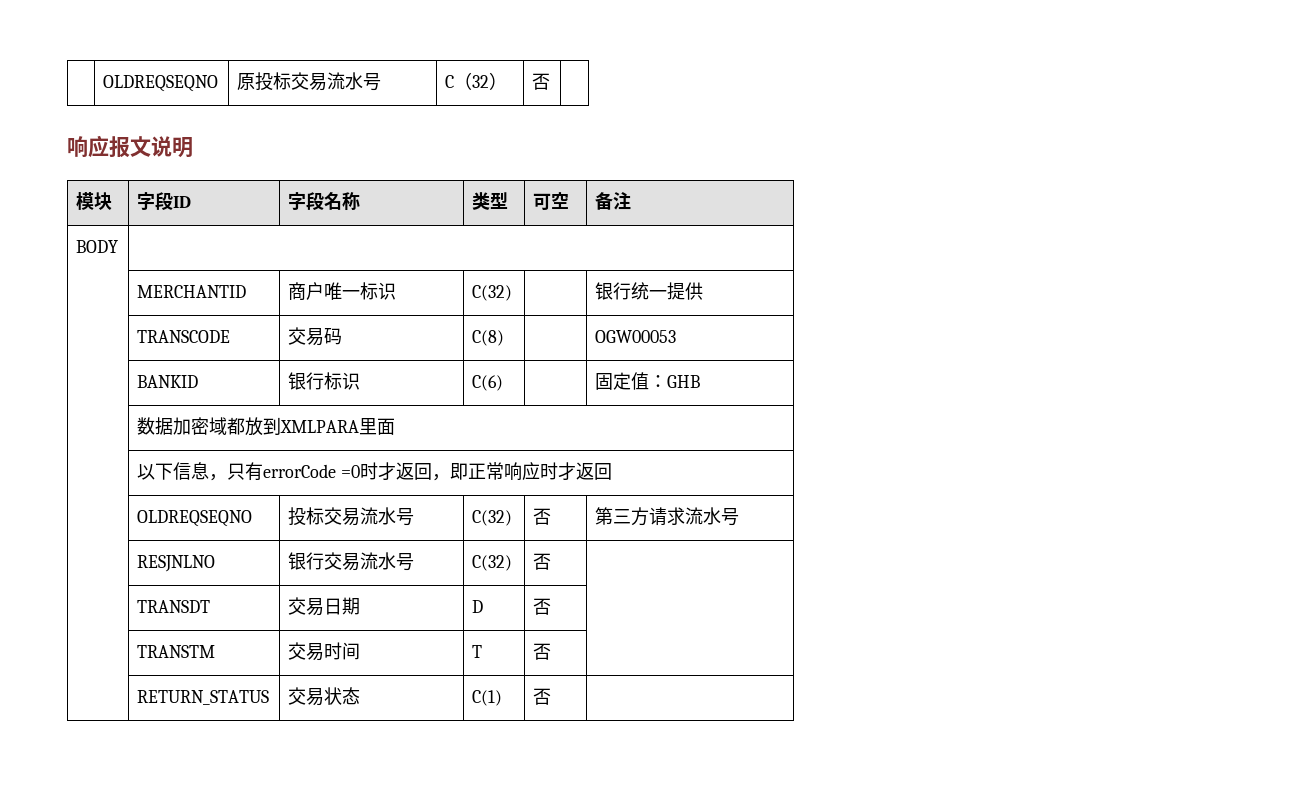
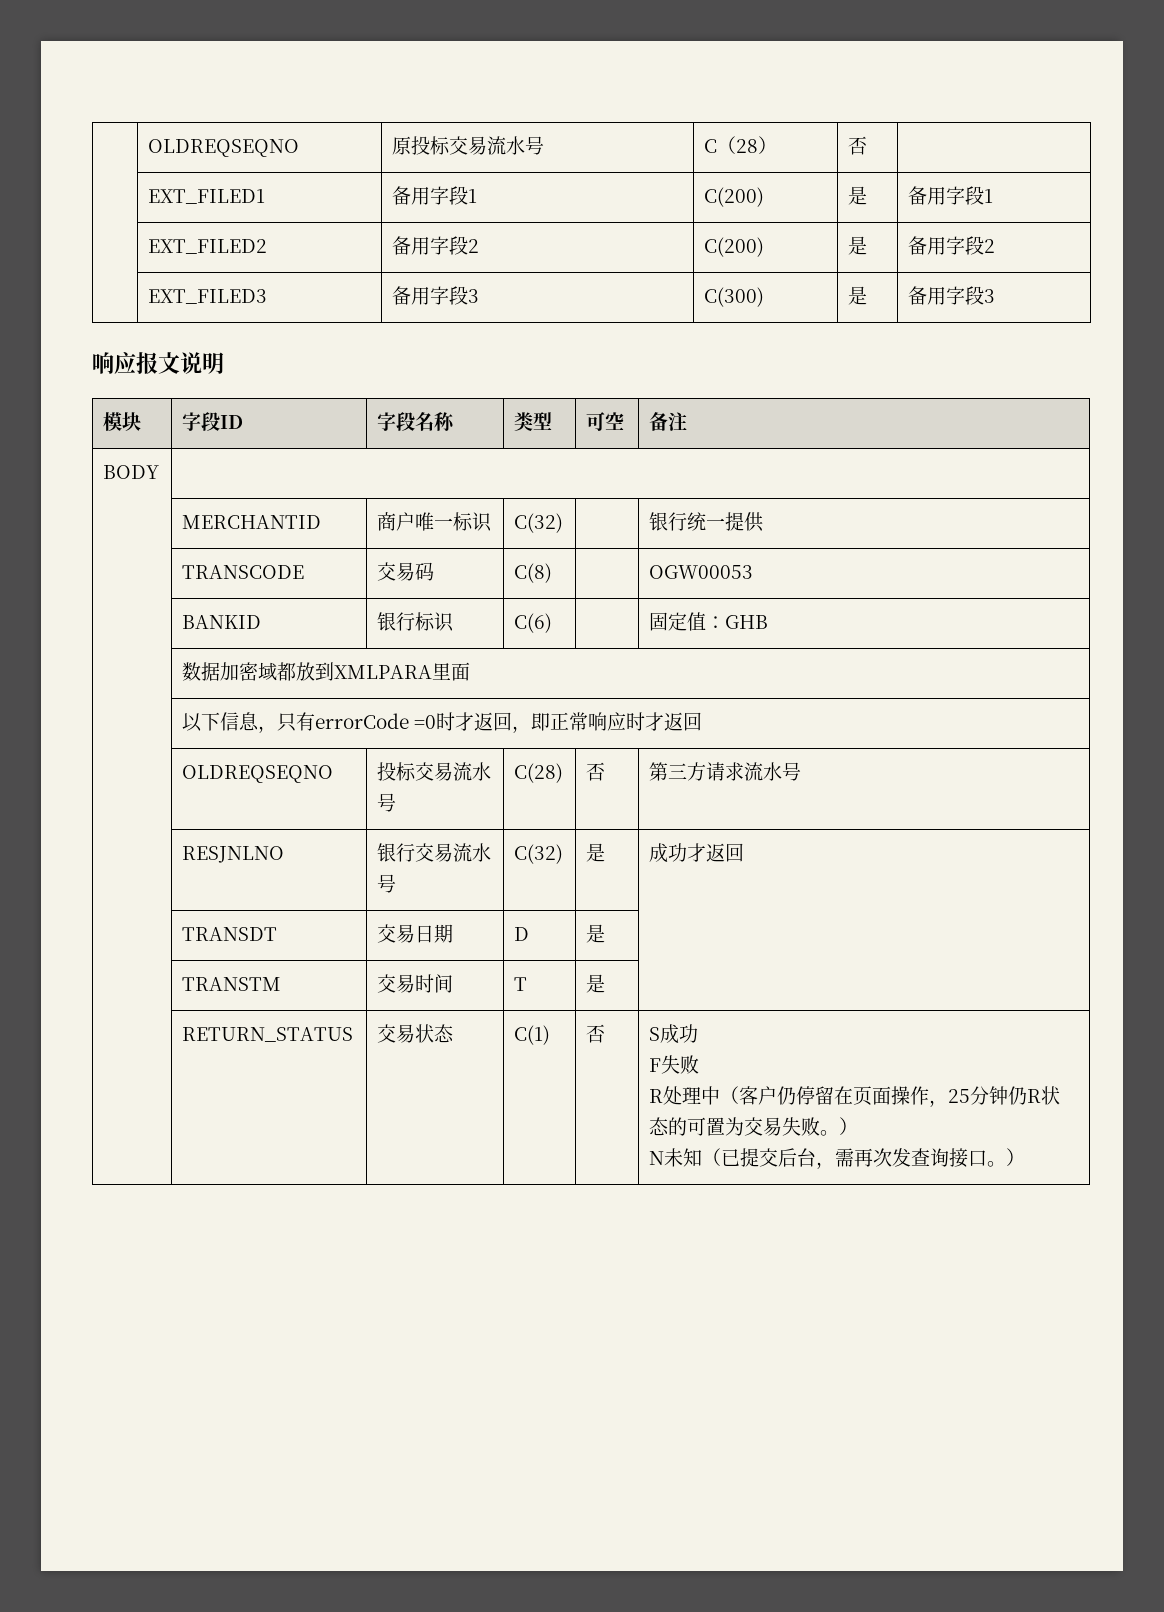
- | OLDREQSEQNO | 原投标交易流水号 | C（32） | 否 |
+ | OLDREQSEQNO | 原投标交易流水号 | C（28） | 否 |
+ | EXT_FILED1 | 备用字段1 | C(200) | 是 | 备用字段1
+ | EXT_FILED2 | 备用字段2 | C(200) | 是 | 备用字段2
+ | EXT_FILED3 | 备用字段3 | C(300) | 是 | 备用字段3
- | OLDREQSEQNO | 投标交易流水号 | C(32) | 否 | 第三方请求流水号
+ | OLDREQSEQNO | 投标交易流水号 | C(28) | 否 | 第三方请求流水号
- | RESJNLNO | 银行交易流水号 | C(32) | 否 |
+ | RESJNLNO | 银行交易流水号 | C(32) | 是 | 成功才返回
- | TRANSDT | 交易日期 | D | 否 |
+ | TRANSDT | 交易日期 | D | 是 |
- | TRANSTM | 交易时间 | T | 否 |
+ | TRANSTM | 交易时间 | T | 是 |
- | RETURN_STATUS | 交易状态 | C(1) | 否 |
+ | RETURN_STATUS | 交易状态 | C(1) | 否 | S成功
+ F失败
+ R处理中（客户仍停留在页面操作，25分钟仍R状态的可置为交易失败。）
+ N未知（已提交后台，需再次发查询接口。）

